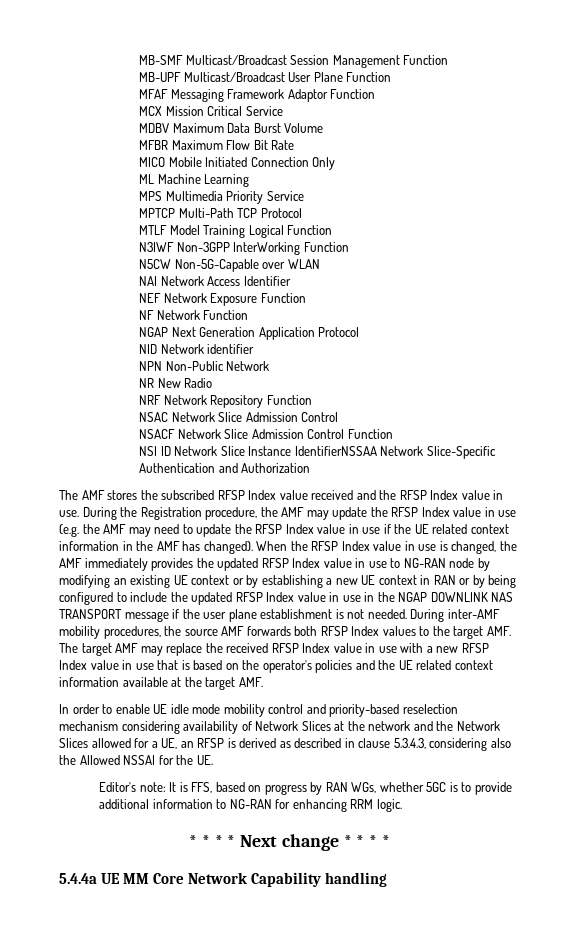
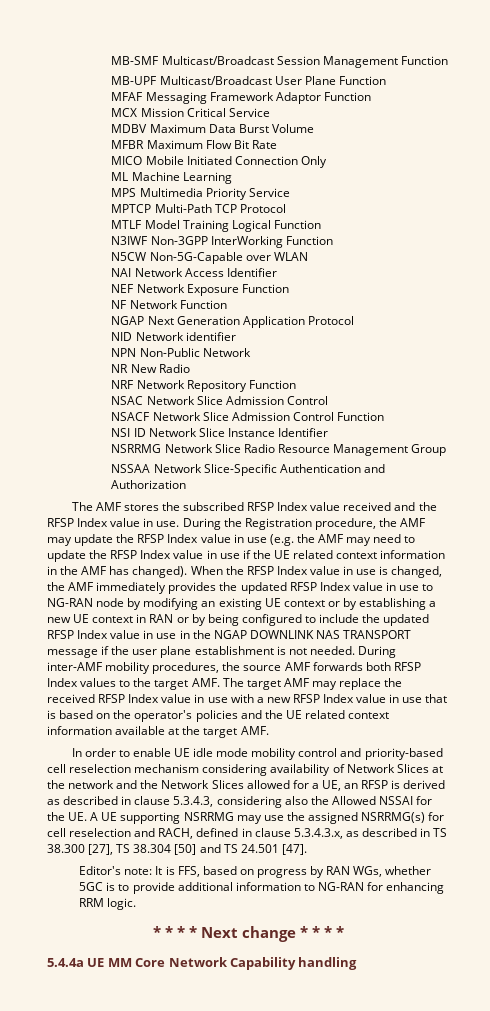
- NSI ID Network Slice Instance IdentifierNSSAA Network Slice-Specific Authentication and Authorization
+ NSI ID Network Slice Instance Identifier
+ NSRRMG Network Slice Radio Resource Management Group
+ NSSAA Network Slice-Specific Authentication and Authorization
- In order to enable UE idle mode mobility control and priority-based reselection mechanism considering availability of Network Slices at the network and the Network Slices allowed for a UE, an RFSP is derived as described in clause 5.3.4.3, considering also the Allowed NSSAI for the UE.
+ In order to enable UE idle mode mobility control and priority-based cell reselection mechanism considering availability of Network Slices at the network and the Network Slices allowed for a UE, an RFSP is derived as described in clause 5.3.4.3, considering also the Allowed NSSAI for the UE. A UE supporting NSRRMG may use the assigned NSRRMG(s) for cell reselection and RACH, defined in clause 5.3.4.3.x, as described in TS 38.300 [27], TS 38.304 [50] and TS 24.501 [47].

